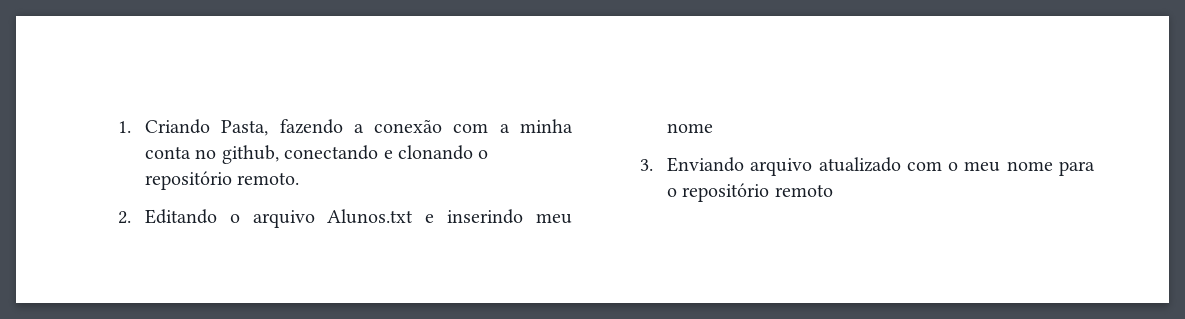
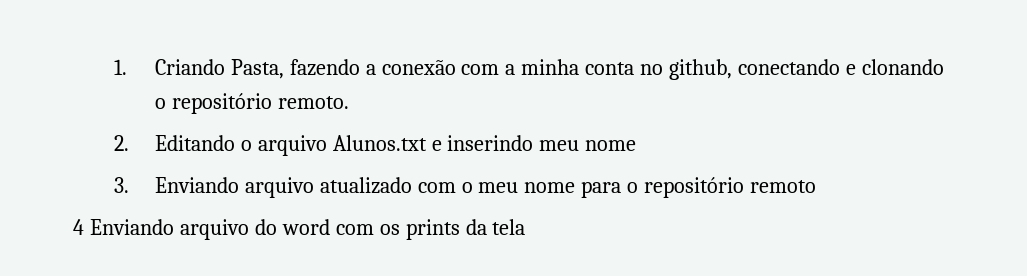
+ 4 Enviando arquivo do word com os prints da tela

